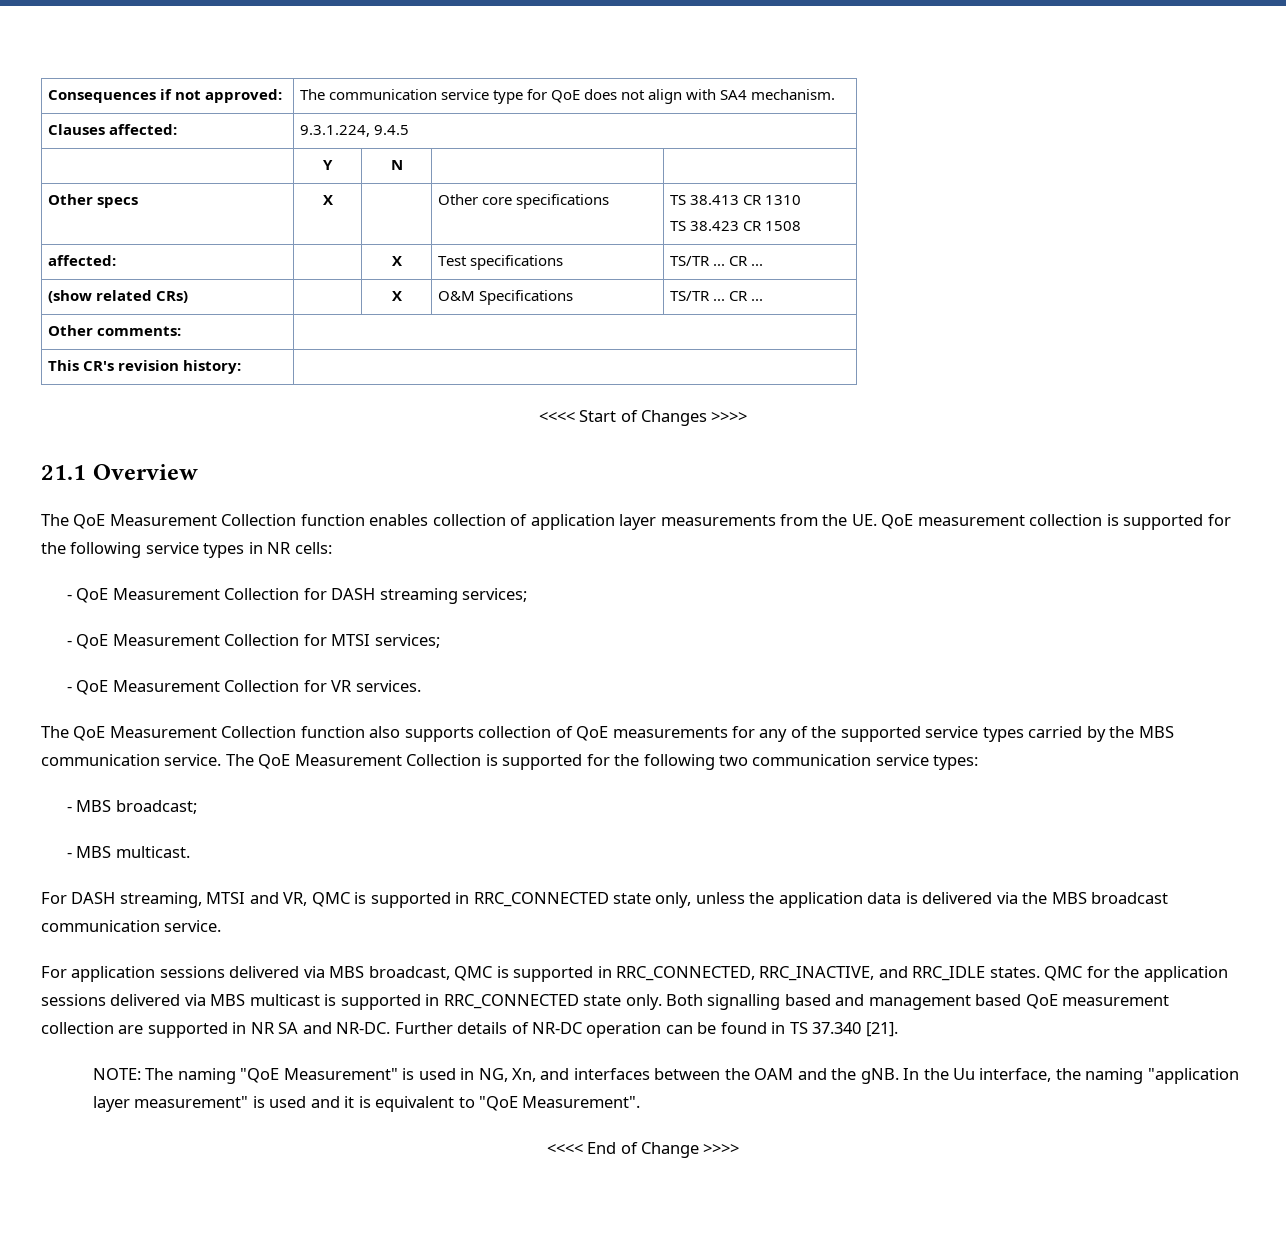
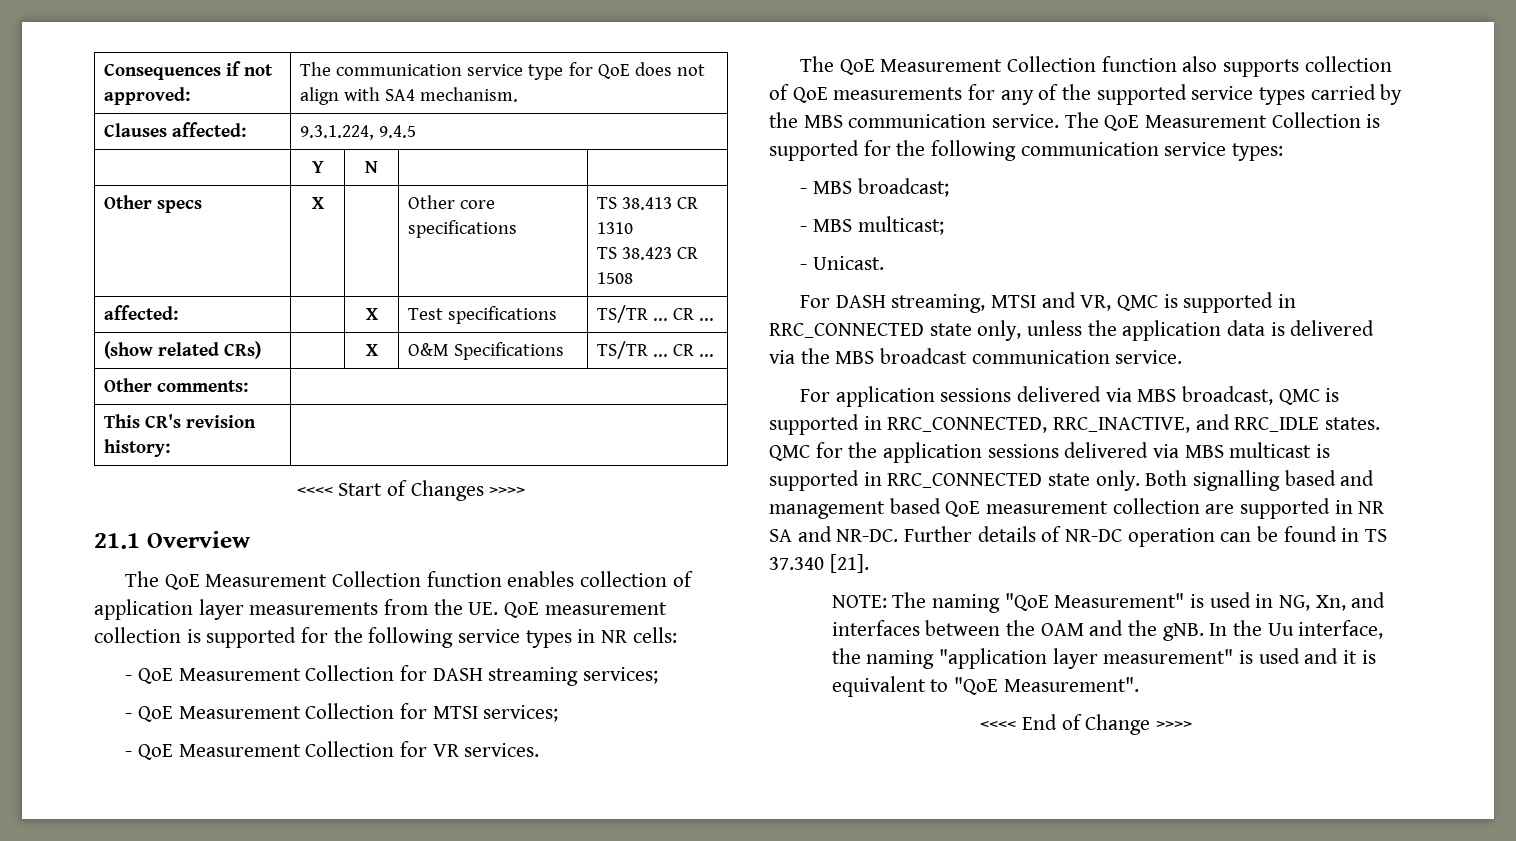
- The QoE Measurement Collection is supported for the following two communication service types:
+ The QoE Measurement Collection is supported for the following communication service types:
- - MBS multicast.
+ - MBS multicast;
+ - Unicast.

